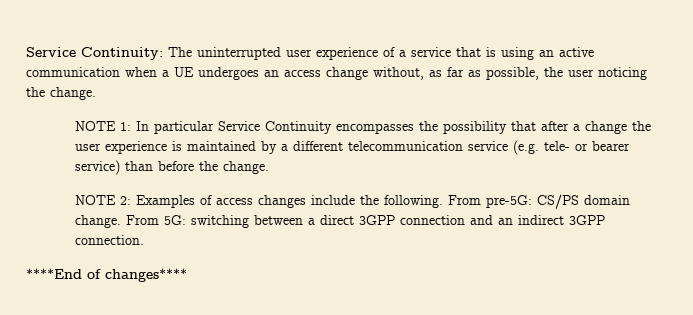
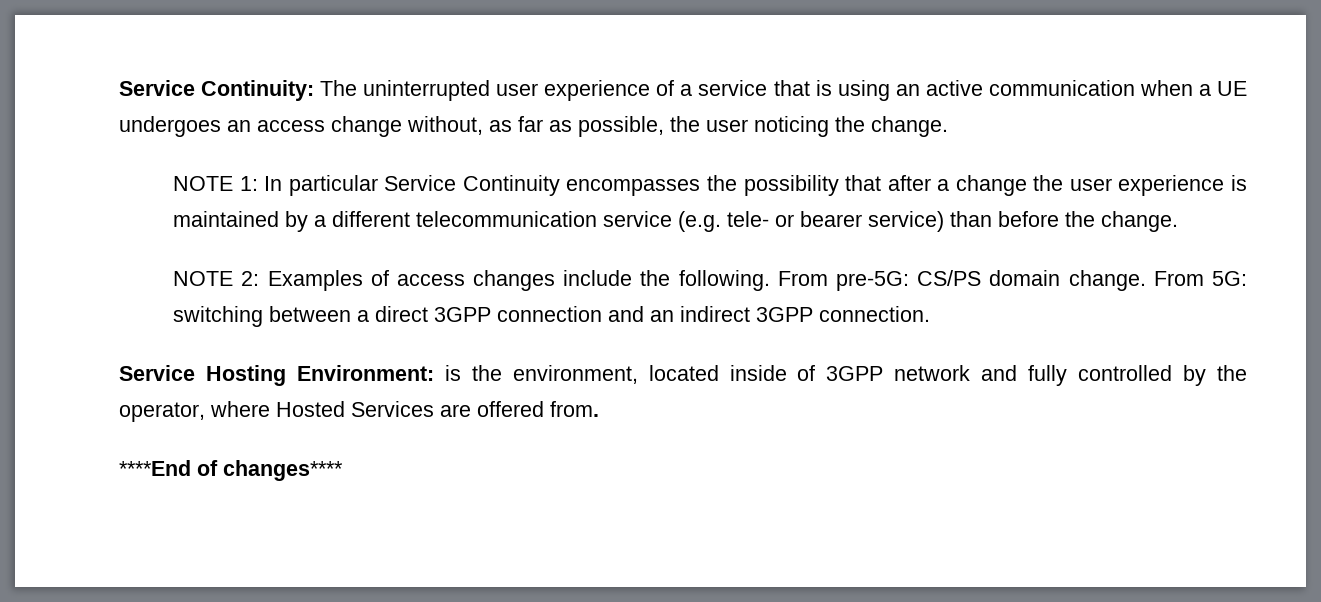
+ Service Hosting Environment: is the environment, located inside of 3GPP network and fully controlled by the operator, where Hosted Services are offered from.

